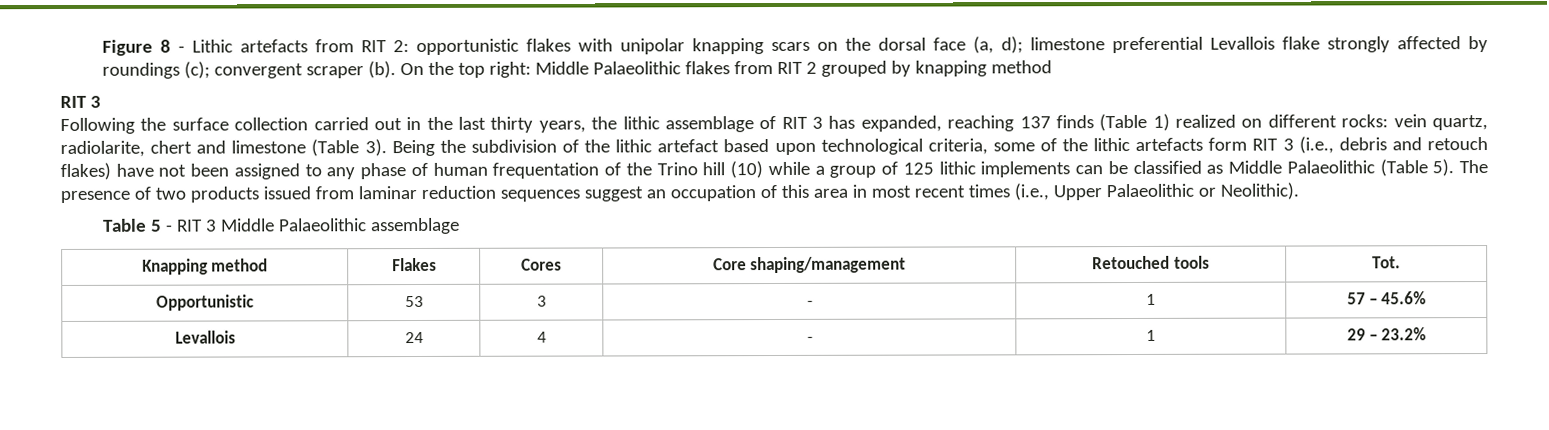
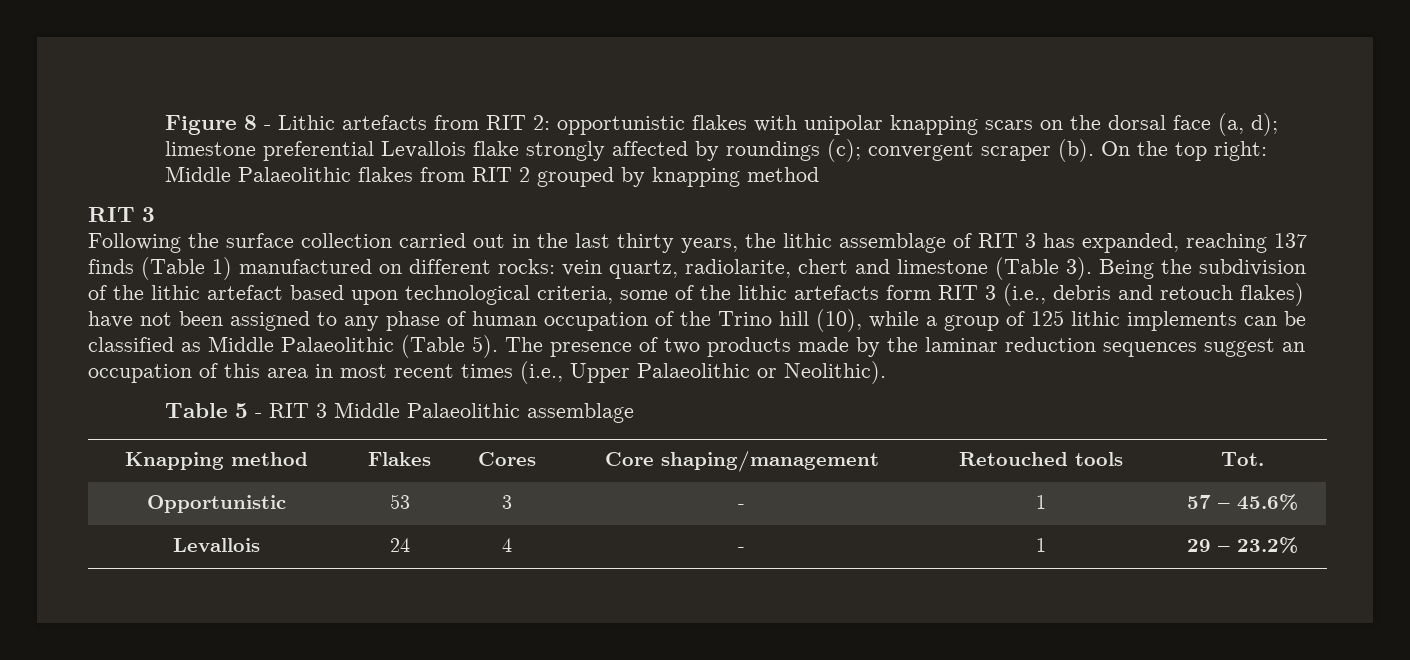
- Following the surface collection carried out in the last thirty years, the lithic assemblage of RIT 3 has expanded, reaching 137 finds (Table 1) realized on different rocks: vein quartz, radiolarite, chert and limestone (Table 3).
+ Following the surface collection carried out in the last thirty years, the lithic assemblage of RIT 3 has expanded, reaching 137 finds (Table 1) manufactured on different rocks: vein quartz, radiolarite, chert and limestone (Table 3).
- Being the subdivision of the lithic artefact based upon technological criteria, some of the lithic artefacts form RIT 3 (i.e., debris and retouch flakes) have not been assigned to any phase of human frequentation of the Trino hill (10) while a group of 125 lithic implements can be classified as Middle Palaeolithic (Table 5).
+ Being the subdivision of the lithic artefact based upon technological criteria, some of the lithic artefacts form RIT 3 (i.e., debris and retouch flakes) have not been assigned to any phase of human occupation of the Trino hill (10), while a group of 125 lithic implements can be classified as Middle Palaeolithic (Table 5).
- The presence of two products issued from laminar reduction sequences suggest an occupation of this area in most recent times (i.e., Upper Palaeolithic or Neolithic).
+ The presence of two products made by the laminar reduction sequences suggest an occupation of this area in most recent times (i.e., Upper Palaeolithic or Neolithic).

